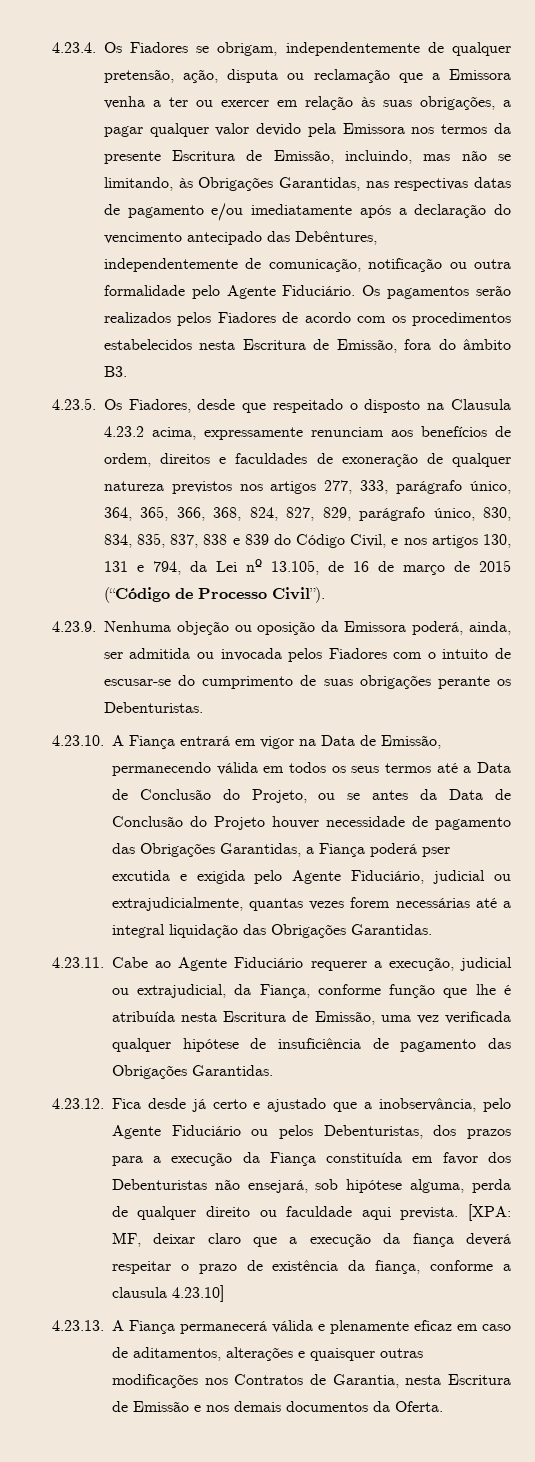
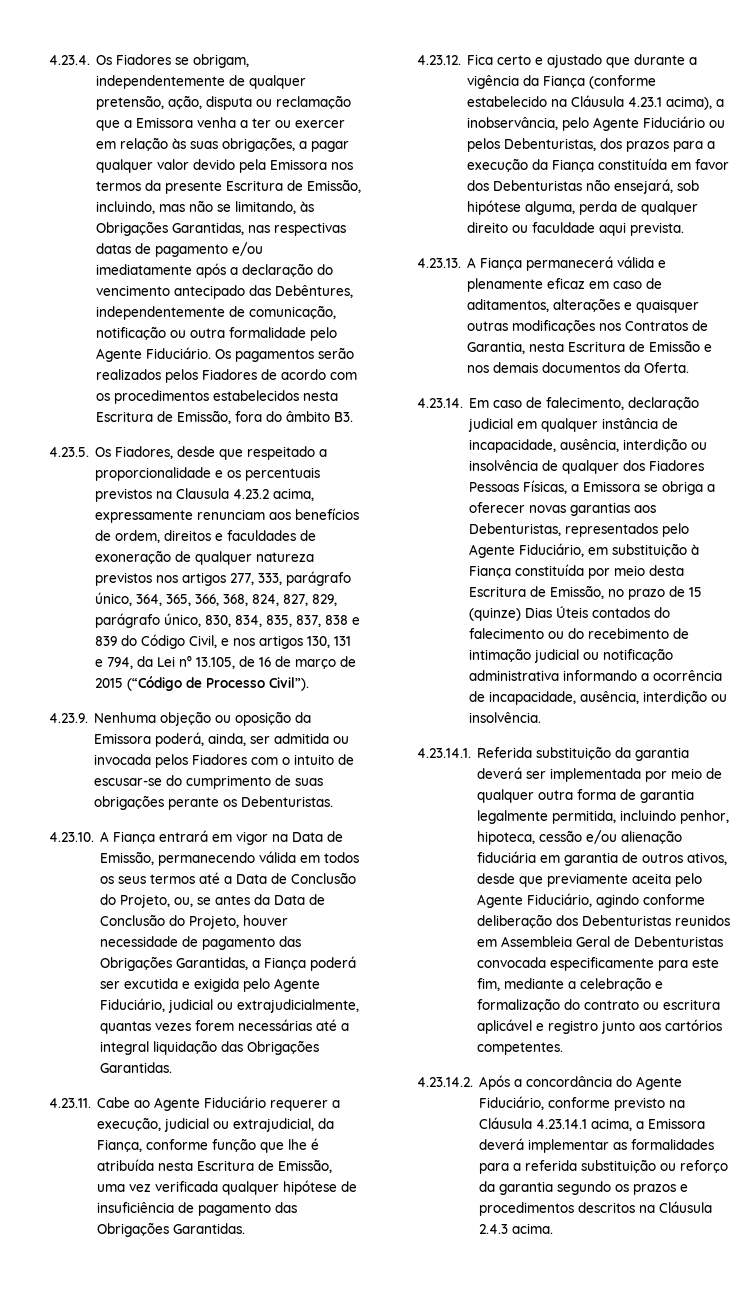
- 4.23.5. Os Fiadores, desde que respeitado o disposto na Clausula 4.23.2 acima, expressamente renunciam aos benefícios de ordem, direitos e faculdades de exoneração de qualquer natureza previstos nos artigos 277, 333, parágrafo único, 364, 365, 366, 368, 824, 827, 829, parágrafo único, 830, 834, 835, 837, 838 e 839 do Código Civil, e nos artigos 130, 131 e 794, da Lei nº 13.105, de 16 de março de 2015 (“Código de Processo Civil”).
+ 4.23.5. Os Fiadores, desde que respeitado a proporcionalidade e os percentuais previstos na Clausula 4.23.2 acima, expressamente renunciam aos benefícios de ordem, direitos e faculdades de exoneração de qualquer natureza previstos nos artigos 277, 333, parágrafo único, 364, 365, 366, 368, 824, 827, 829, parágrafo único, 830, 834, 835, 837, 838 e 839 do Código Civil, e nos artigos 130, 131 e 794, da Lei nº 13.105, de 16 de março de 2015 (“Código de Processo Civil”).
- 4.23.10. A Fiança entrará em vigor na Data de Emissão, permanecendo válida em todos os seus termos até a Data de Conclusão do Projeto, ou se antes da Data de Conclusão do Projeto houver necessidade de pagamento das Obrigações Garantidas, a Fiança poderá pser excutida e exigida pelo Agente Fiduciário, judicial ou extrajudicialmente, quantas vezes forem necessárias até a integral liquidação das Obrigações Garantidas.
+ 4.23.10. A Fiança entrará em vigor na Data de Emissão, permanecendo válida em todos os seus termos até a Data de Conclusão do Projeto, ou, se antes da Data de Conclusão do Projeto, houver necessidade de pagamento das Obrigações Garantidas, a Fiança poderá ser excutida e exigida pelo Agente Fiduciário, judicial ou extrajudicialmente, quantas vezes forem necessárias até a integral liquidação das Obrigações Garantidas.
- 4.23.12. Fica desde já certo e ajustado que a inobservância, pelo Agente Fiduciário ou pelos Debenturistas, dos prazos para a execução da Fiança constituída em favor dos Debenturistas não ensejará, sob hipótese alguma, perda de qualquer direito ou faculdade aqui prevista. [XPA: MF, deixar claro que a execução da fiança deverá respeitar o prazo de existência da fiança, conforme a clausula 4.23.10]
+ 4.23.12. Fica certo e ajustado que durante a vigência da Fiança (conforme estabelecido na Cláusula 4.23.1 acima), a inobservância, pelo Agente Fiduciário ou pelos Debenturistas, dos prazos para a execução da Fiança constituída em favor dos Debenturistas não ensejará, sob hipótese alguma, perda de qualquer direito ou faculdade aqui prevista.
+ 4.23.14. Em caso de falecimento, declaração judicial em qualquer instância de incapacidade, ausência, interdição ou insolvência de qualquer dos Fiadores Pessoas Físicas, a Emissora se obriga a oferecer novas garantias aos Debenturistas, representados pelo Agente Fiduciário, em substituição à Fiança constituída por meio desta Escritura de Emissão, no prazo de 15 (quinze) Dias Úteis contados do falecimento ou do recebimento de intimação judicial ou notificação administrativa informando a ocorrência de incapacidade, ausência, interdição ou insolvência.
+ 4.23.14.1. Referida substituição da garantia deverá ser implementada por meio de qualquer outra forma de garantia legalmente permitida, incluindo penhor, hipoteca, cessão e/ou alienação fiduciária em garantia de outros ativos, desde que previamente aceita pelo Agente Fiduciário, agindo conforme deliberação dos Debenturistas reunidos em Assembleia Geral de Debenturistas convocada especificamente para este fim, mediante a celebração e formalização do contrato ou escritura aplicável e registro junto aos cartórios competentes.
+ 4.23.14.2. Após a concordância do Agente Fiduciário, conforme previsto na Cláusula 4.23.14.1 acima, a Emissora deverá implementar as formalidades para a referida substituição ou reforço da garantia segundo os prazos e procedimentos descritos na Cláusula 2.4.3 acima.

